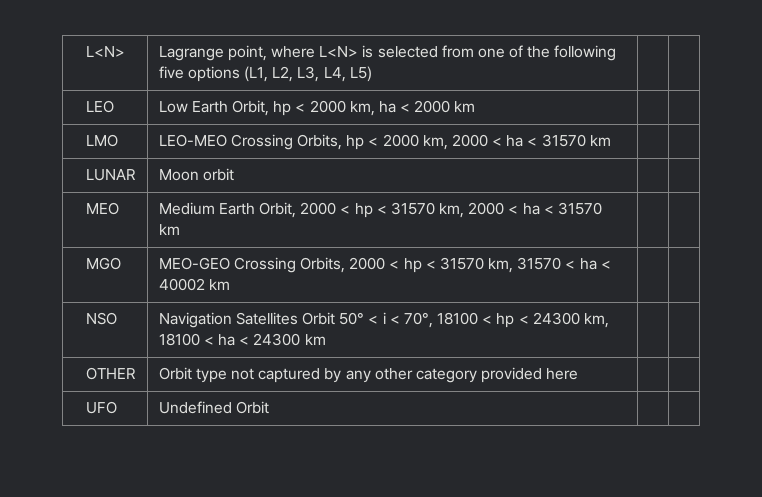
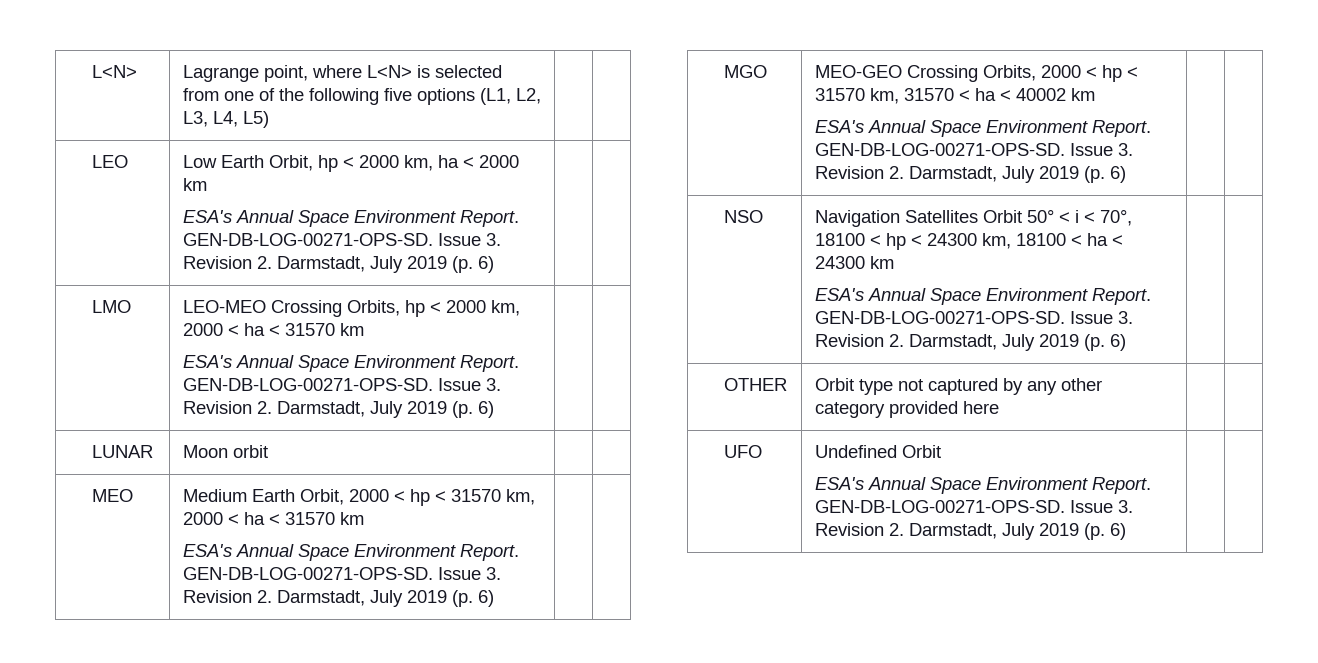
- LEO | Low Earth Orbit, hp < 2000 km, ha < 2000 km | |
+ LEO | Low Earth Orbit, hp < 2000 km, ha < 2000 km
+ ESA's Annual Space Environment Report. GEN-DB-LOG-00271-OPS-SD. Issue 3. Revision 2. Darmstadt, July 2019 (p. 6) | |
- LMO | LEO-MEO Crossing Orbits, hp < 2000 km, 2000 < ha < 31570 km | |
+ LMO | LEO-MEO Crossing Orbits, hp < 2000 km, 2000 < ha < 31570 km
+ ESA's Annual Space Environment Report. GEN-DB-LOG-00271-OPS-SD. Issue 3. Revision 2. Darmstadt, July 2019 (p. 6) | |
- MEO | Medium Earth Orbit, 2000 < hp < 31570 km, 2000 < ha < 31570 km | |
+ MEO | Medium Earth Orbit, 2000 < hp < 31570 km, 2000 < ha < 31570 km
+ ESA's Annual Space Environment Report. GEN-DB-LOG-00271-OPS-SD. Issue 3. Revision 2. Darmstadt, July 2019 (p. 6) | |
- MGO | MEO-GEO Crossing Orbits, 2000 < hp < 31570 km, 31570 < ha < 40002 km | |
+ MGO | MEO-GEO Crossing Orbits, 2000 < hp < 31570 km, 31570 < ha < 40002 km
+ ESA's Annual Space Environment Report. GEN-DB-LOG-00271-OPS-SD. Issue 3. Revision 2. Darmstadt, July 2019 (p. 6) | |
- NSO | Navigation Satellites Orbit 50° < i < 70°, 18100 < hp < 24300 km, 18100 < ha < 24300 km | |
+ NSO | Navigation Satellites Orbit 50° < i < 70°, 18100 < hp < 24300 km, 18100 < ha < 24300 km
+ ESA's Annual Space Environment Report. GEN-DB-LOG-00271-OPS-SD. Issue 3. Revision 2. Darmstadt, July 2019 (p. 6) | |
- UFO | Undefined Orbit | |
+ UFO | Undefined Orbit
+ ESA's Annual Space Environment Report. GEN-DB-LOG-00271-OPS-SD. Issue 3. Revision 2. Darmstadt, July 2019 (p. 6) | |

